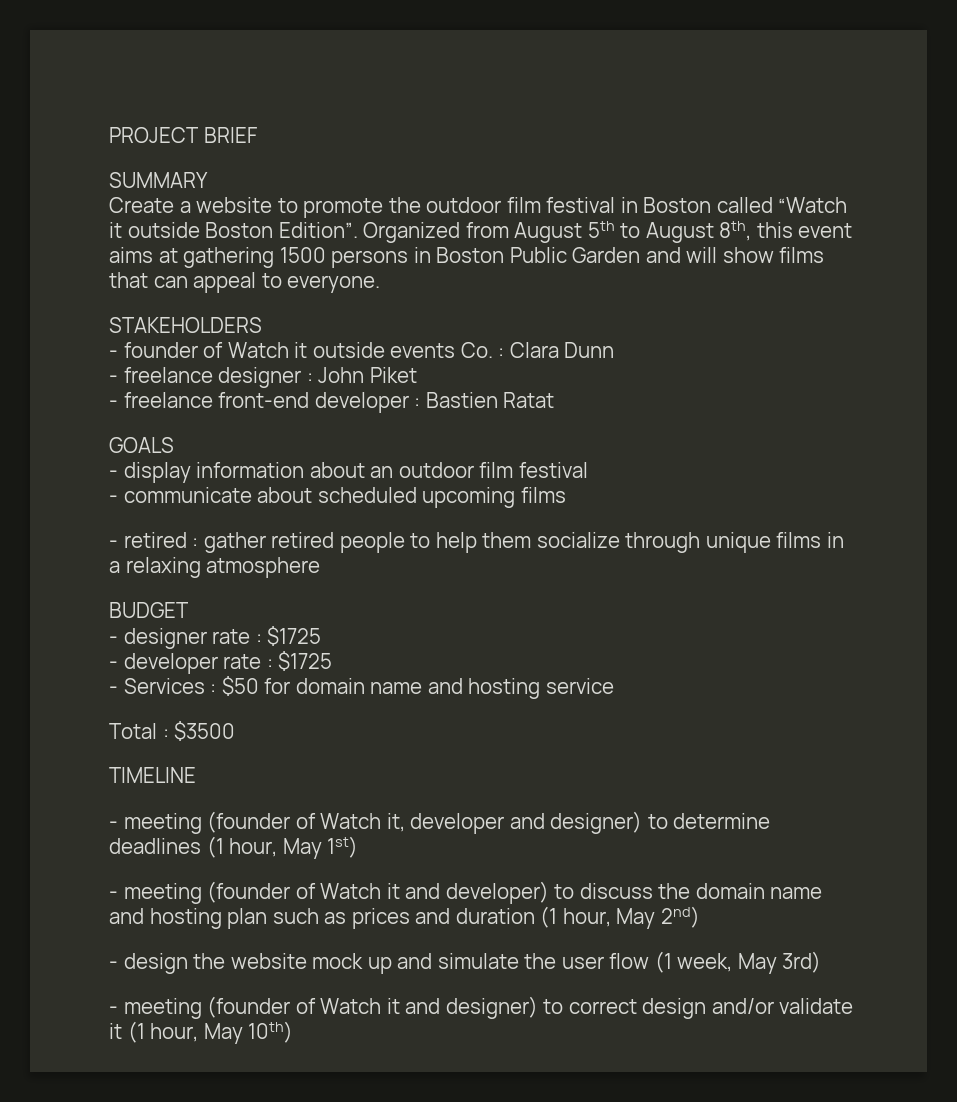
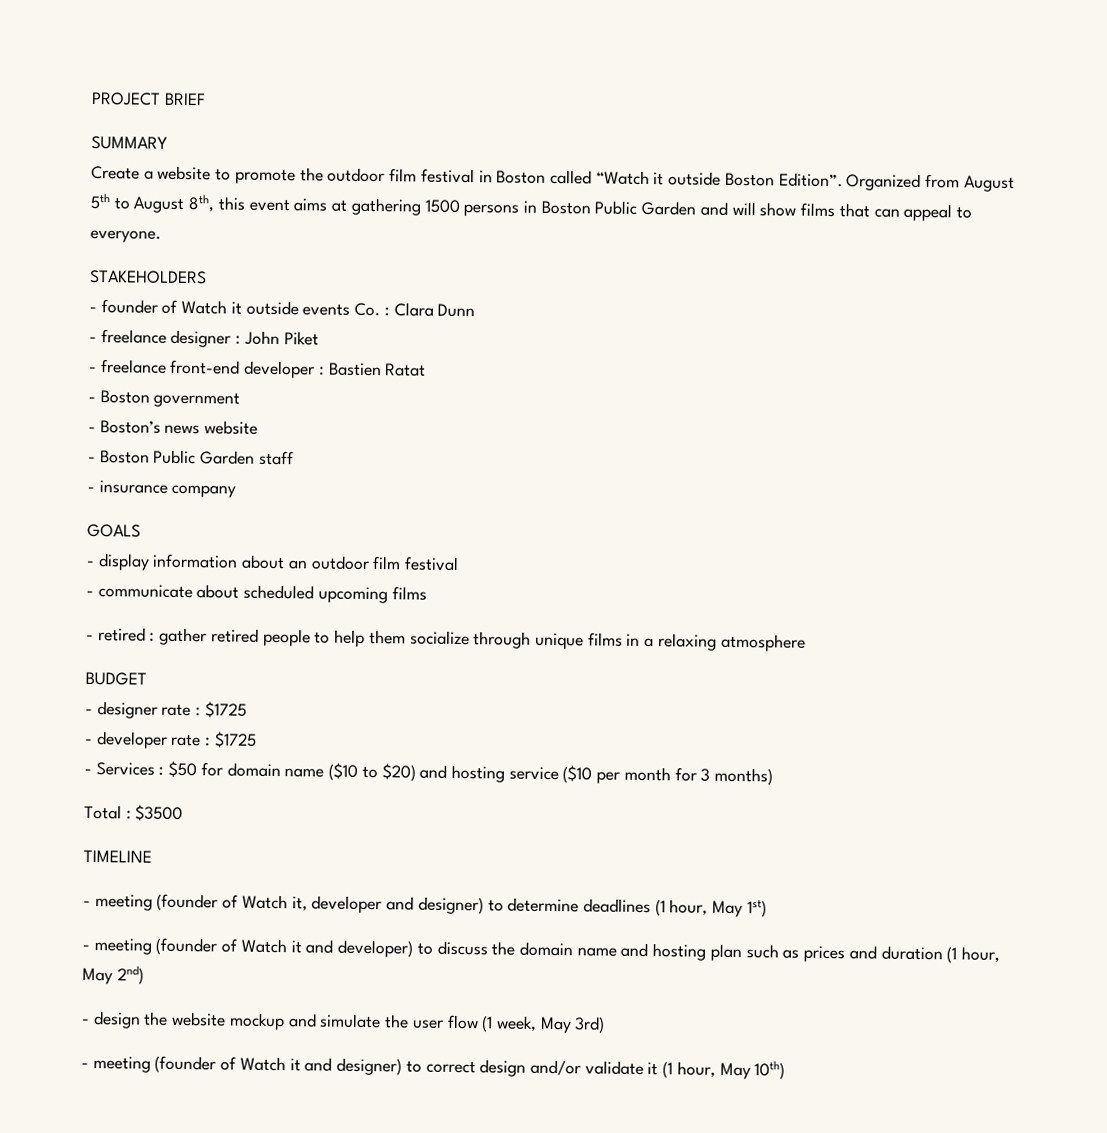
+ - Boston government
+ - Boston’s news website
+ - Boston Public Garden staff
+ - insurance company
- - Services : $50 for domain name and hosting service
+ - Services : $50 for domain name ($10 to $20) and hosting service ($10 per month for 3 months)
- - design the website mock up and simulate the user flow (1 week, May 3rd)
+ - design the website mockup and simulate the user flow (1 week, May 3rd)

